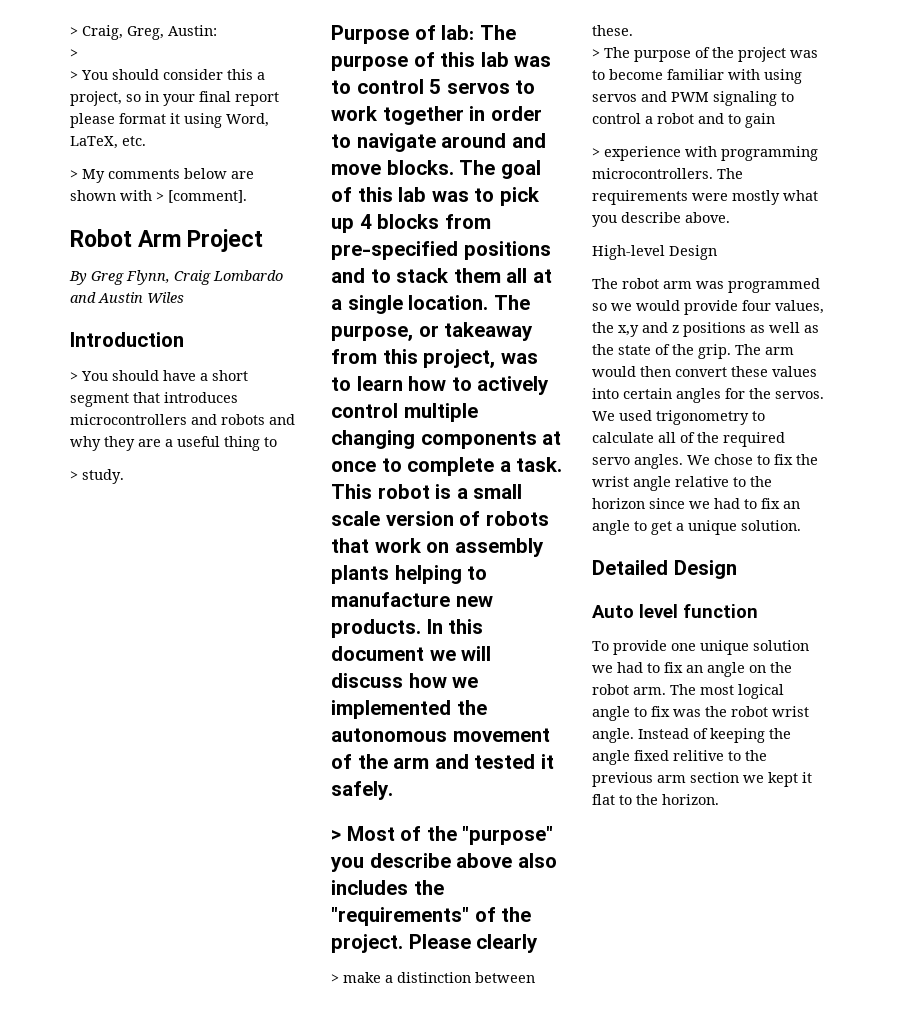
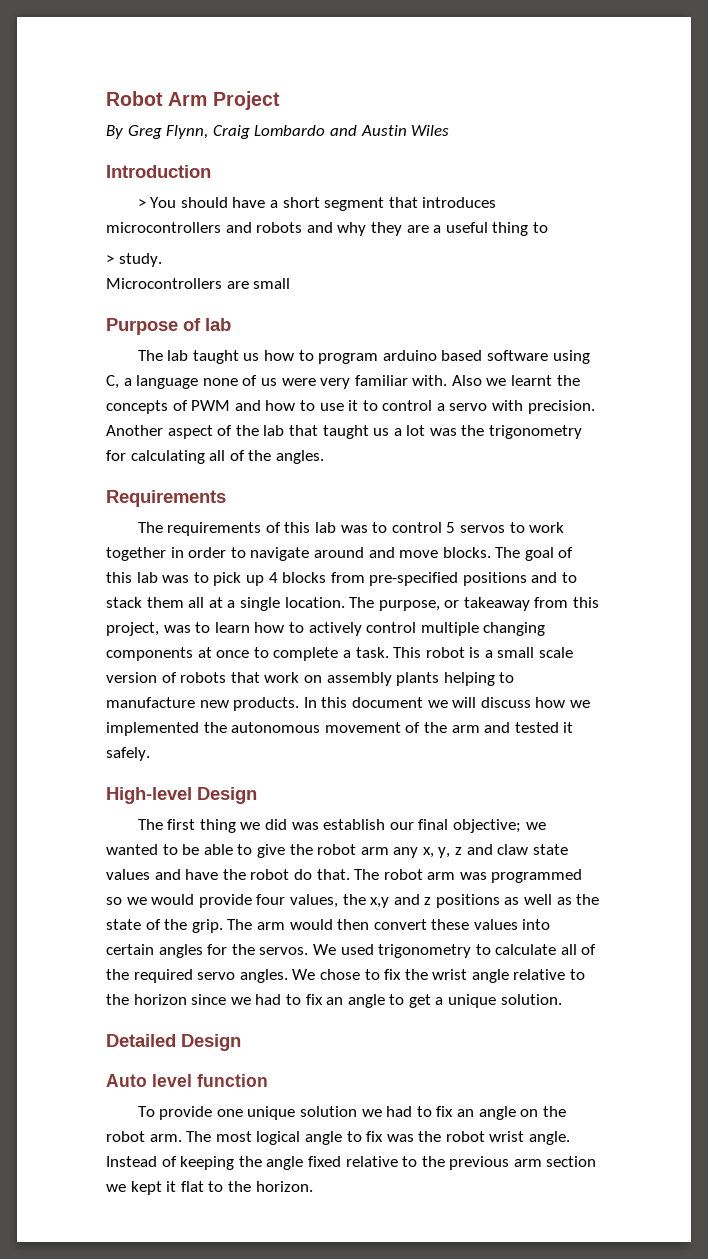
- > Craig, Greg, Austin:
- >
- > You should consider this a project, so in your final report please format it using Word, LaTeX, etc.
- > My comments below are shown with > [comment].
+ Microcontrollers are small
- Purpose of lab: The purpose of this lab was to control 5 servos to work together in order to navigate around and move blocks.
+ Purpose of lab
+ The lab taught us how to program arduino based software using C, a language none of us were very familiar with. Also we learnt the concepts of PWM and how to use it to control a servo with precision. Another aspect of the lab that taught us a lot was the trigonometry for calculating all of the angles.
+ Requirements
+ The requirements of this lab was to control 5 servos to work together in order to navigate around and move blocks.
- > Most of the "purpose" you describe above also includes the "requirements" of the project. Please clearly
- > make a distinction between these.
- > The purpose of the project was to become familiar with using servos and PWM signaling to control a robot and to gain
- > experience with programming microcontrollers. The requirements were mostly what you describe above.
  High-level Design
- The robot arm was programmed so we would provide four values, the x,y and z positions as well as the state of the grip.
+ The first thing we did was establish our final objective; we wanted to be able to give the robot arm any x, y, z and claw state values and have the robot do that. The robot arm was programmed so we would provide four values, the x,y and z positions as well as the state of the grip.
- Instead of keeping the angle fixed relitive to the previous arm section we kept it flat to the horizon.
+ Instead of keeping the angle fixed relative to the previous arm section we kept it flat to the horizon.

